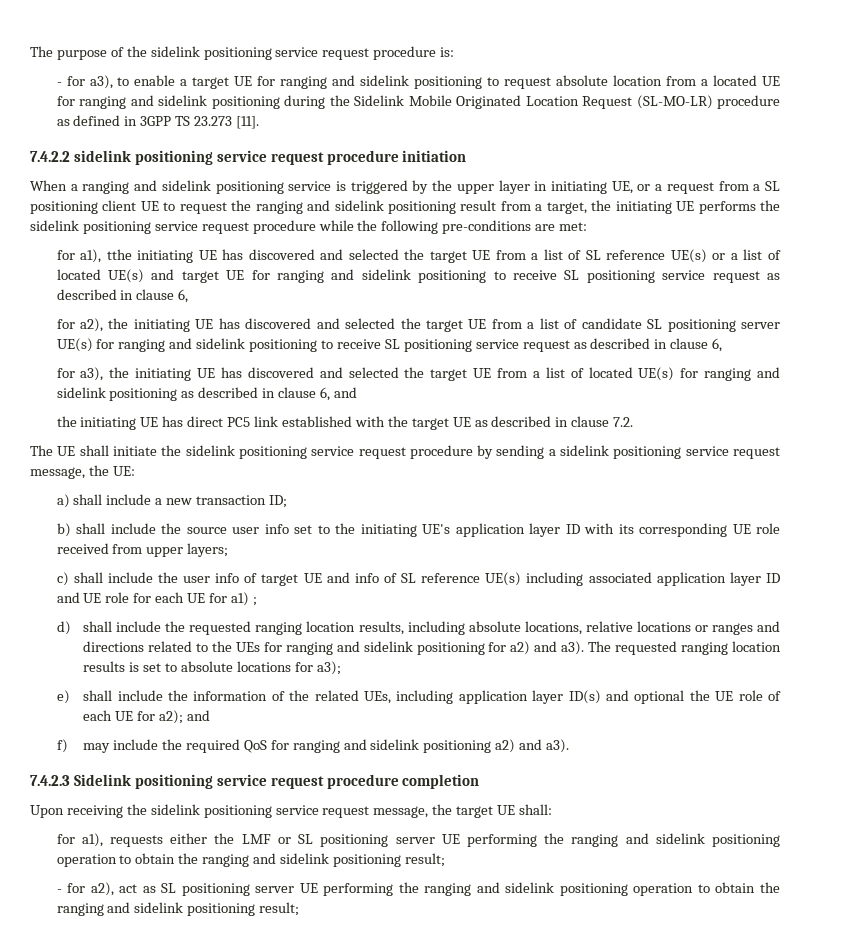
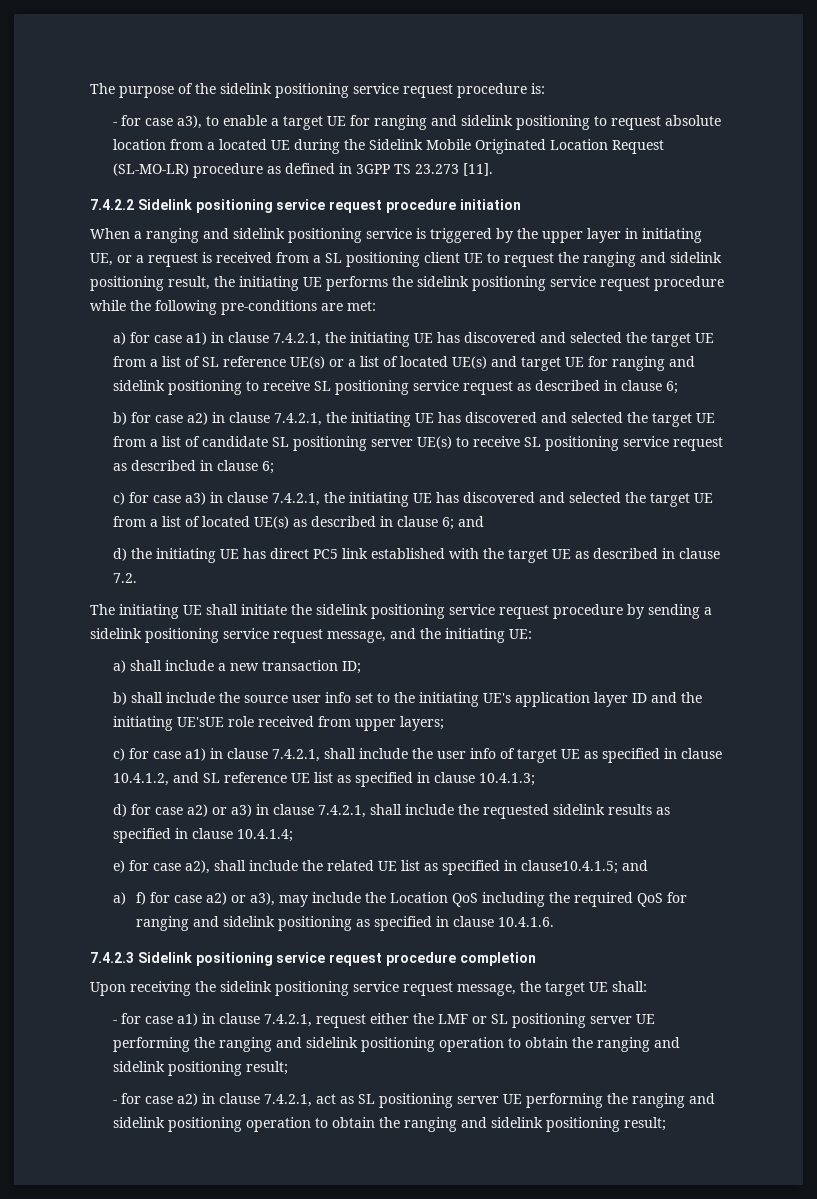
- - for a3), to enable a target UE for ranging and sidelink positioning to request absolute location from a located UE for ranging and sidelink positioning during the Sidelink Mobile Originated Location Request (SL-MO-LR) procedure as defined in 3GPP TS 23.273 [11].
+ - for case a3), to enable a target UE for ranging and sidelink positioning to request absolute location from a located UE during the Sidelink Mobile Originated Location Request (SL-MO-LR) procedure as defined in 3GPP TS 23.273 [11].
- 7.4.2.2 sidelink positioning service request procedure initiation
+ 7.4.2.2 Sidelink positioning service request procedure initiation
- When a ranging and sidelink positioning service is triggered by the upper layer in initiating UE, or a request from a SL positioning client UE to request the ranging and sidelink positioning result from a target, the initiating UE performs the sidelink positioning service request procedure while the following pre-conditions are met:
+ When a ranging and sidelink positioning service is triggered by the upper layer in initiating UE, or a request is received from a SL positioning client UE to request the ranging and sidelink positioning result, the initiating UE performs the sidelink positioning service request procedure while the following pre-conditions are met:
- for a1), tthe initiating UE has discovered and selected the target UE from a list of SL reference UE(s) or a list of located UE(s) and target UE for ranging and sidelink positioning to receive SL positioning service request as described in clause 6,
- for a2), the initiating UE has discovered and selected the target UE from a list of candidate SL positioning server UE(s) for ranging and sidelink positioning to receive SL positioning service request as described in clause 6,
- for a3), the initiating UE has discovered and selected the target UE from a list of located UE(s) for ranging and sidelink positioning as described in clause 6, and
- the initiating UE has direct PC5 link established with the target UE as described in clause 7.2.
+ a) for case a1) in clause 7.4.2.1, the initiating UE has discovered and selected the target UE from a list of SL reference UE(s) or a list of located UE(s) and target UE for ranging and sidelink positioning to receive SL positioning service request as described in clause 6;
+ b) for case a2) in clause 7.4.2.1, the initiating UE has discovered and selected the target UE from a list of candidate SL positioning server UE(s) to receive SL positioning service request as described in clause 6;
+ c) for case a3) in clause 7.4.2.1, the initiating UE has discovered and selected the target UE from a list of located UE(s) as described in clause 6; and
+ d) the initiating UE has direct PC5 link established with the target UE as described in clause 7.2.
- The UE shall initiate the sidelink positioning service request procedure by sending a sidelink positioning service request message, the UE:
+ The initiating UE shall initiate the sidelink positioning service request procedure by sending a sidelink positioning service request message, and the initiating UE:
- b) shall include the source user info set to the initiating UE's application layer ID with its corresponding UE role received from upper layers;
+ b) shall include the source user info set to the initiating UE's application layer ID and the initiating UE'sUE role received from upper layers;
- c) shall include the user info of target UE and info of SL reference UE(s) including associated application layer ID and UE role for each UE for a1) ;
- d) shall include the requested ranging location results, including absolute locations, relative locations or ranges and directions related to the UEs for ranging and sidelink positioning for a2) and a3). The requested ranging location results is set to absolute locations for a3);
- e) shall include the information of the related UEs, including application layer ID(s) and optional the UE role of each UE for a2); and
- f) may include the required QoS for ranging and sidelink positioning a2) and a3).
+ c) for case a1) in clause 7.4.2.1, shall include the user info of target UE as specified in clause 10.4.1.2, and SL reference UE list as specified in clause 10.4.1.3;
+ d) for case a2) or a3) in clause 7.4.2.1, shall include the requested sidelink results as specified in clause 10.4.1.4;
+ e) for case a2), shall include the related UE list as specified in clause10.4.1.5; and
+ a) f) for case a2) or a3), may include the Location QoS including the required QoS for ranging and sidelink positioning as specified in clause 10.4.1.6.
- for a1), requests either the LMF or SL positioning server UE performing the ranging and sidelink positioning operation to obtain the ranging and sidelink positioning result;
+ - for case a1) in clause 7.4.2.1, request either the LMF or SL positioning server UE performing the ranging and sidelink positioning operation to obtain the ranging and sidelink positioning result;
- - for a2), act as SL positioning server UE performing the ranging and sidelink positioning operation to obtain the ranging and sidelink positioning result;
+ - for case a2) in clause 7.4.2.1, act as SL positioning server UE performing the ranging and sidelink positioning operation to obtain the ranging and sidelink positioning result;

